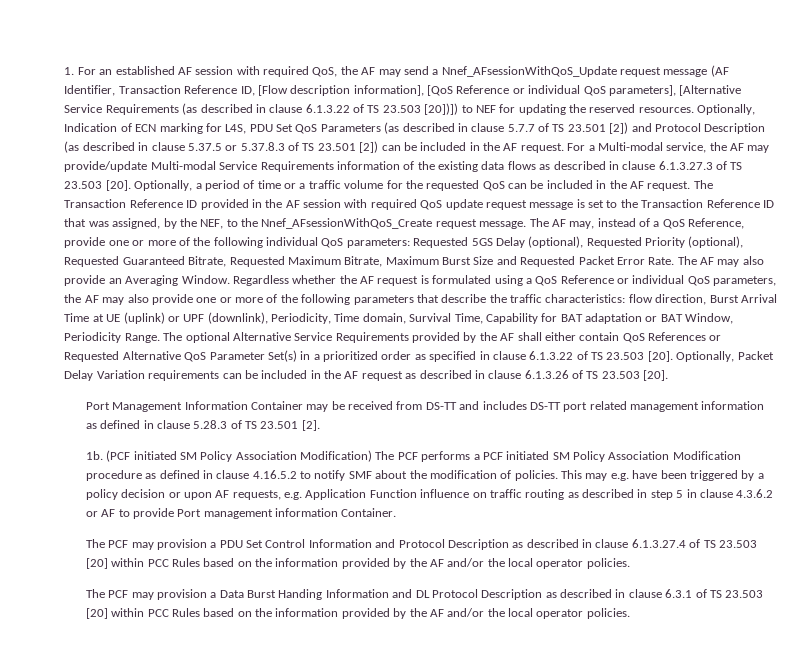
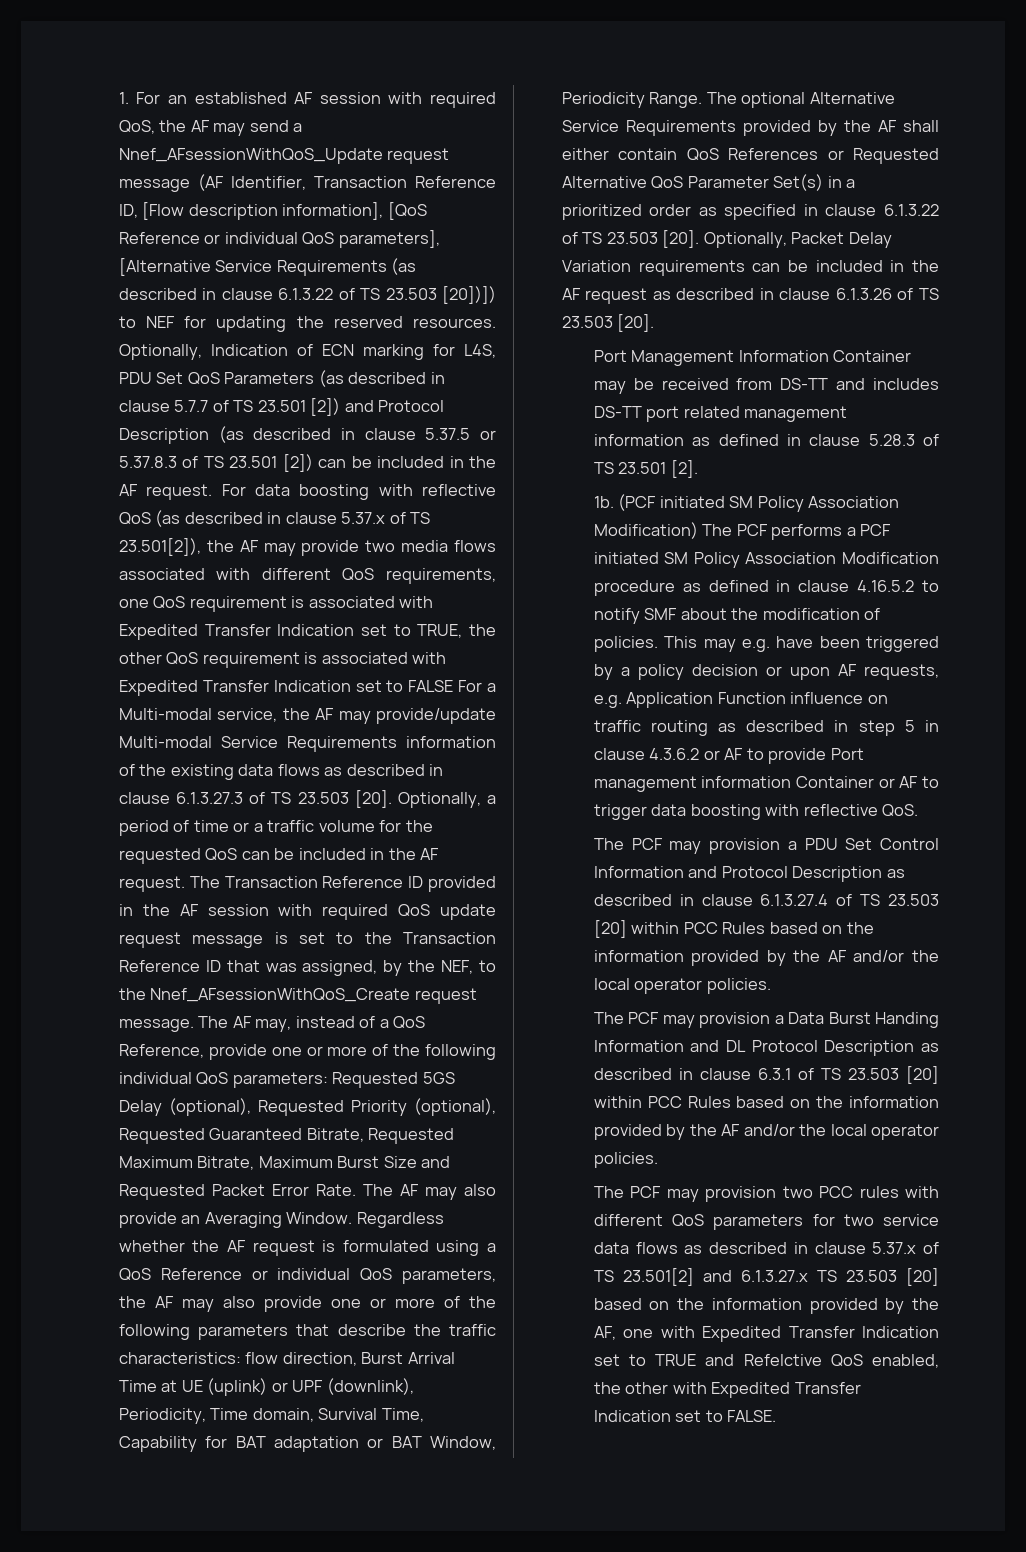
- For a Multi-modal service, the AF may provide/update Multi-modal Service Requirements information of the existing data flows as described in clause 6.1.3.27.3 of TS 23.503 [20].
+ For data boosting with reflective QoS (as described in clause 5.37.x of TS 23.501[2]), the AF may provide two media flows associated with different QoS requirements, one QoS requirement is associated with Expedited Transfer Indication set to TRUE, the other QoS requirement is associated with Expedited Transfer Indication set to FALSE For a Multi-modal service, the AF may provide/update Multi-modal Service Requirements information of the existing data flows as described in clause 6.1.3.27.3 of TS 23.503 [20].
- This may e.g. have been triggered by a policy decision or upon AF requests, e.g. Application Function influence on traffic routing as described in step 5 in clause 4.3.6.2 or AF to provide Port management information Container.
+ This may e.g. have been triggered by a policy decision or upon AF requests, e.g. Application Function influence on traffic routing as described in step 5 in clause 4.3.6.2 or AF to provide Port management information Container or AF to trigger data boosting with reflective QoS.
+ The PCF may provision two PCC rules with different QoS parameters for two service data flows as described in clause 5.37.x of TS 23.501[2] and 6.1.3.27.x TS 23.503 [20] based on the information provided by the AF, one with Expedited Transfer Indication set to TRUE and Refelctive QoS enabled, the other with Expedited Transfer Indication set to FALSE.

